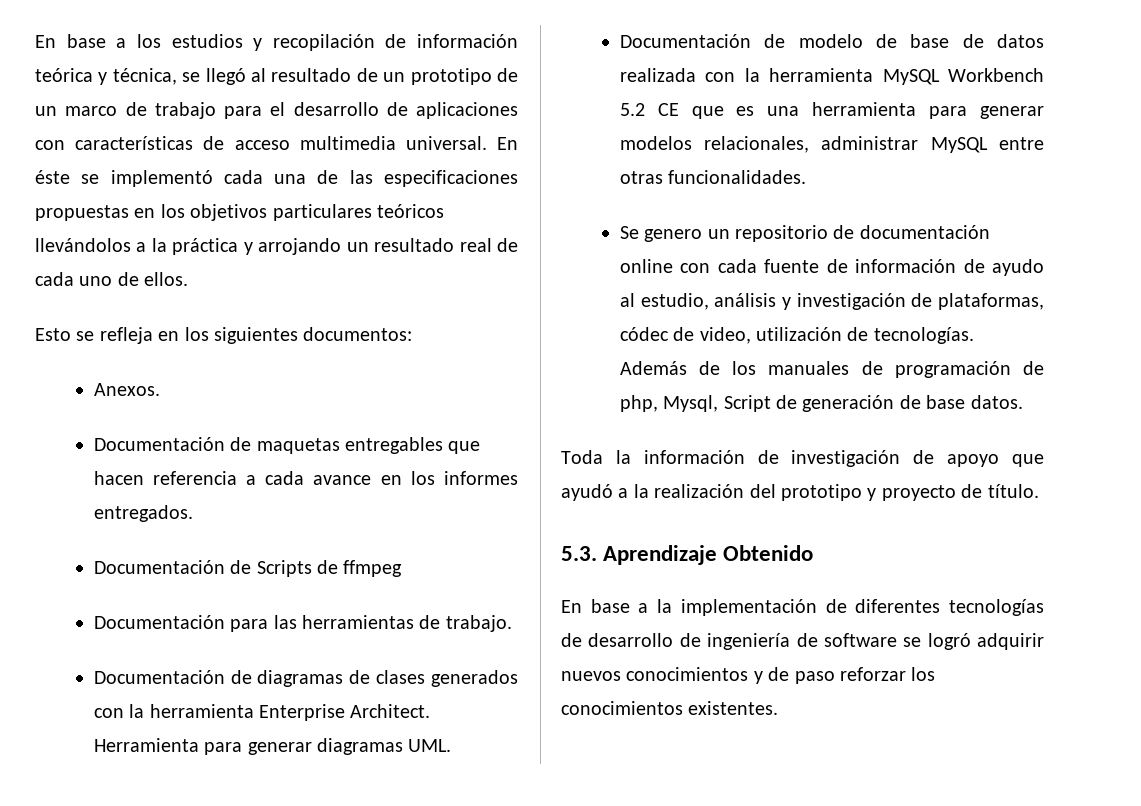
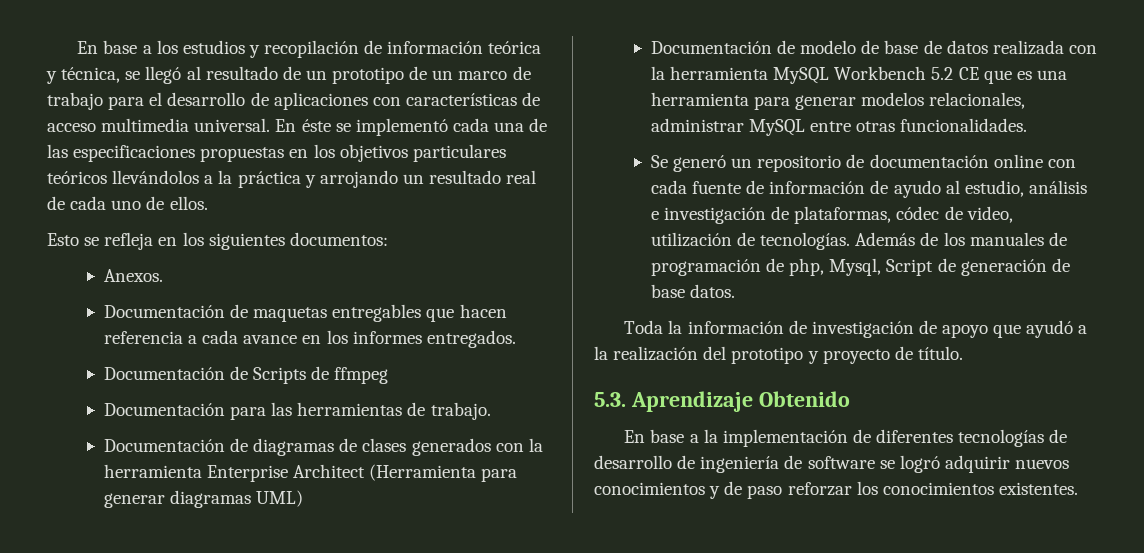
- Documentación de diagramas de clases generados con la herramienta Enterprise Architect. Herramienta para generar diagramas UML.
+ Documentación de diagramas de clases generados con la herramienta Enterprise Architect (Herramienta para generar diagramas UML)
- Se genero un repositorio de documentación online con cada fuente de información de ayudo al estudio, análisis y investigación de plataformas, códec de video, utilización de tecnologías.
+ Se generó un repositorio de documentación online con cada fuente de información de ayudo al estudio, análisis e investigación de plataformas, códec de video, utilización de tecnologías.

